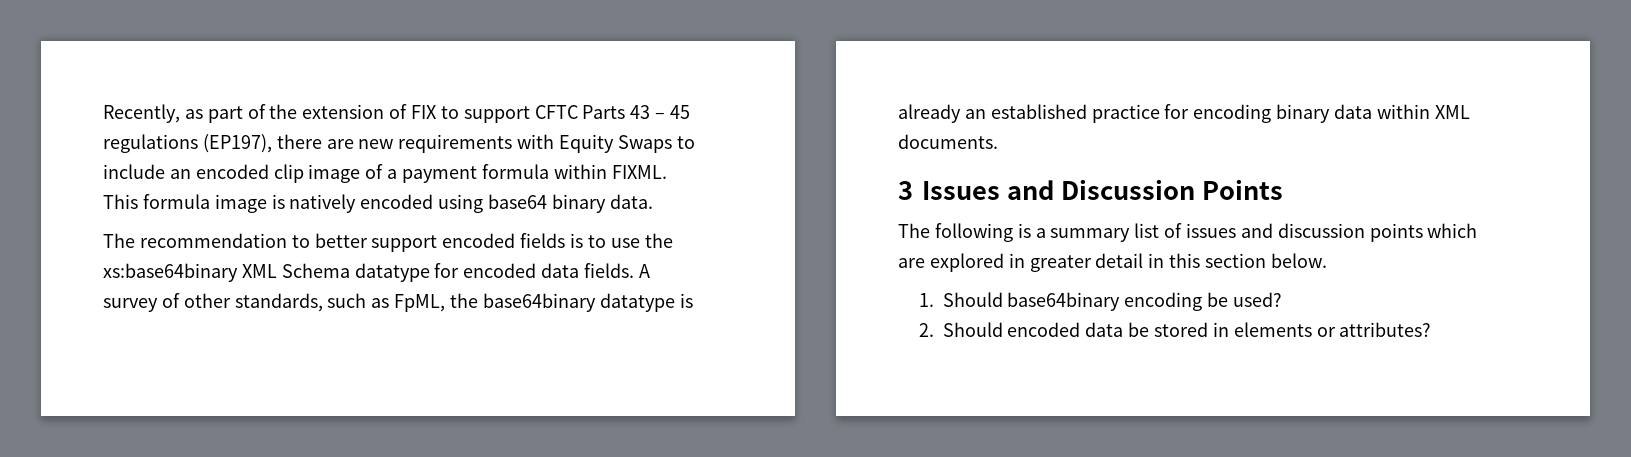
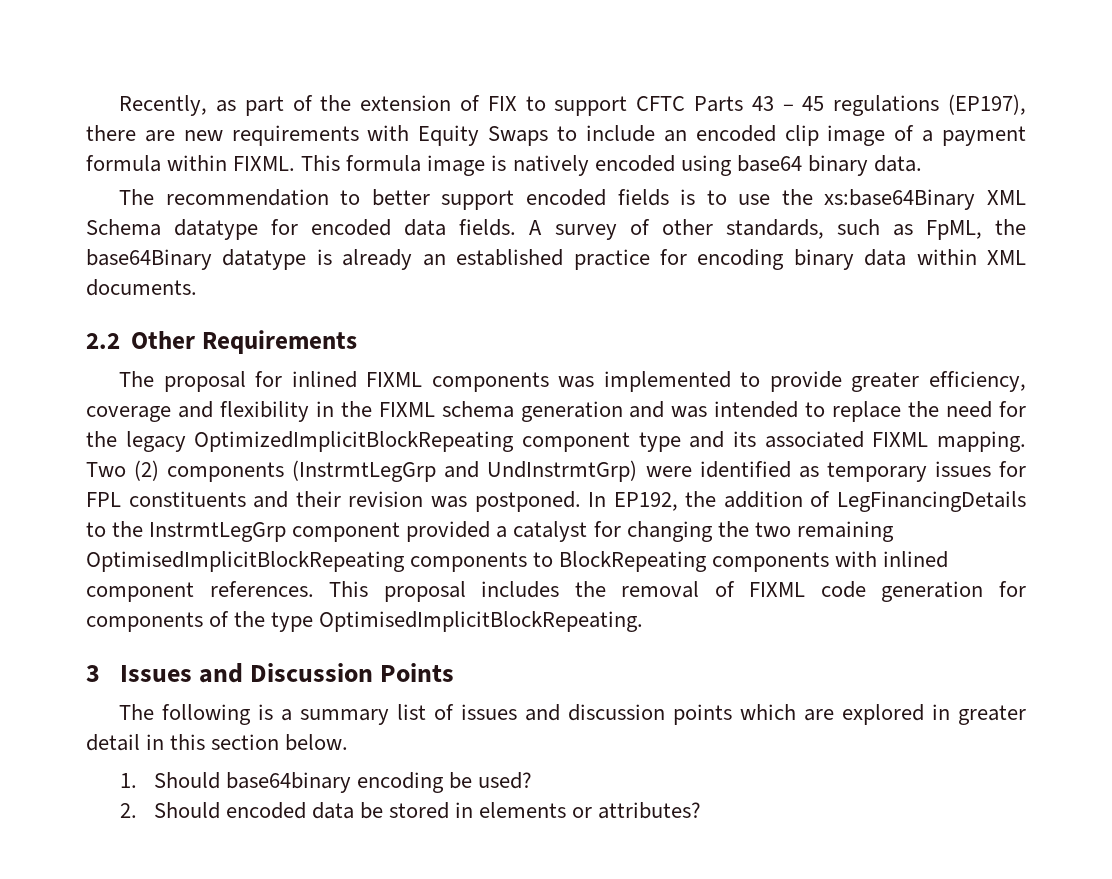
- The recommendation to better support encoded fields is to use the xs:base64binary XML Schema datatype for encoded data fields.
+ The recommendation to better support encoded fields is to use the xs:base64Binary XML Schema datatype for encoded data fields.
- A survey of other standards, such as FpML, the base64binary datatype is already an established practice for encoding binary data within XML documents.
+ A survey of other standards, such as FpML, the base64Binary datatype is already an established practice for encoding binary data within XML documents.
+ 2.2 Other Requirements
+ The proposal for inlined FIXML components was implemented to provide greater efficiency, coverage and flexibility in the FIXML schema generation and was intended to replace the need for the legacy OptimizedImplicitBlockRepeating component type and its associated FIXML mapping. Two (2) components (InstrmtLegGrp and UndInstrmtGrp) were identified as temporary issues for FPL constituents and their revision was postponed. In EP192, the addition of LegFinancingDetails to the InstrmtLegGrp component provided a catalyst for changing the two remaining OptimisedImplicitBlockRepeating components to BlockRepeating components with inlined component references. This proposal includes the removal of FIXML code generation for components of the type OptimisedImplicitBlockRepeating.

